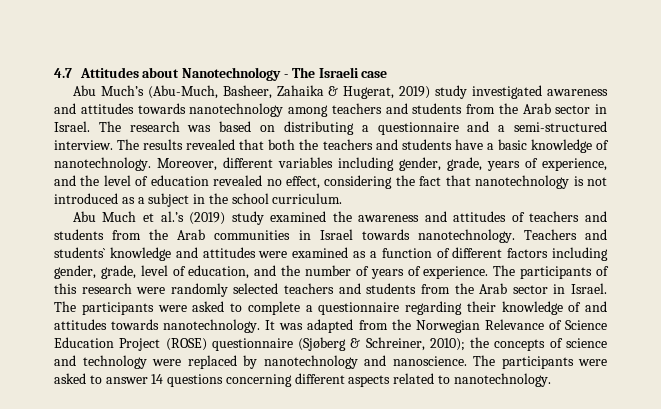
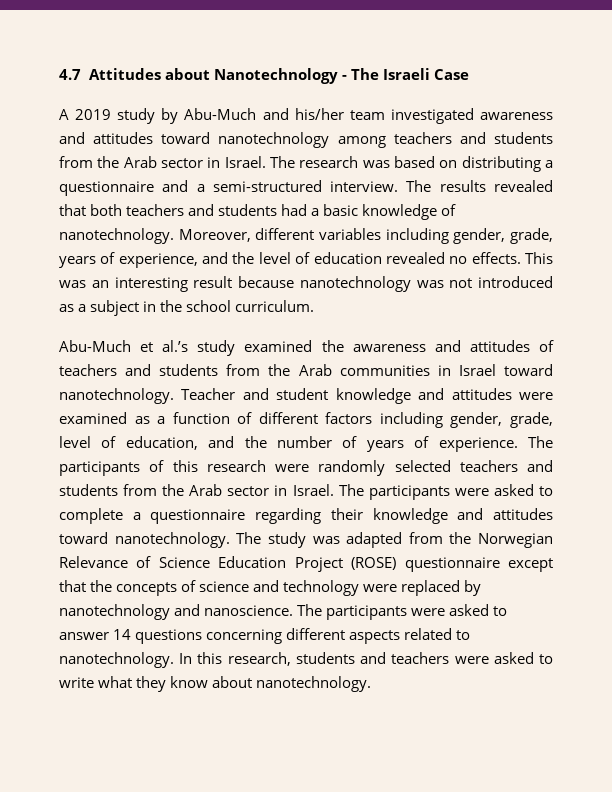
- 4.7 Attitudes about Nanotechnology - The Israeli case
- Abu Much’s (Abu-Much, Basheer, Zahaika & Hugerat, 2019) study investigated awareness and attitudes towards nanotechnology among teachers and students from the Arab sector in Israel.
+ 4.7 Attitudes about Nanotechnology - The Israeli Case
+ A 2019 study by Abu-Much and his/her team investigated awareness and attitudes toward nanotechnology among teachers and students from the Arab sector in Israel.
- The results revealed that both the teachers and students have a basic knowledge of nanotechnology.
+ The results revealed that both teachers and students had a basic knowledge of nanotechnology.
- Moreover, different variables including gender, grade, years of experience, and the level of education revealed no effect, considering the fact that nanotechnology is not introduced as a subject in the school curriculum.
+ Moreover, different variables including gender, grade, years of experience, and the level of education revealed no effects. This was an interesting result because nanotechnology was not introduced as a subject in the school curriculum.
- Abu Much et al.’s (2019) study examined the awareness and attitudes of teachers and students from the Arab communities in Israel towards nanotechnology. Teachers and students` knowledge and attitudes were examined as a function of different factors including gender, grade, level of education, and the number of years of experience.
+ Abu-Much et al.’s study examined the awareness and attitudes of teachers and students from the Arab communities in Israel toward nanotechnology. Teacher and student knowledge and attitudes were examined as a function of different factors including gender, grade, level of education, and the number of years of experience.
- The participants were asked to complete a questionnaire regarding their knowledge of and attitudes towards nanotechnology. It was adapted from the Norwegian Relevance of Science Education Project (ROSE) questionnaire (Sjøberg & Schreiner, 2010); the concepts of science and technology were replaced by nanotechnology and nanoscience.
+ The participants were asked to complete a questionnaire regarding their knowledge and attitudes toward nanotechnology. The study was adapted from the Norwegian Relevance of Science Education Project (ROSE) questionnaire except that the concepts of science and technology were replaced by nanotechnology and nanoscience.
+ In this research, students and teachers were asked to write what they know about nanotechnology.

